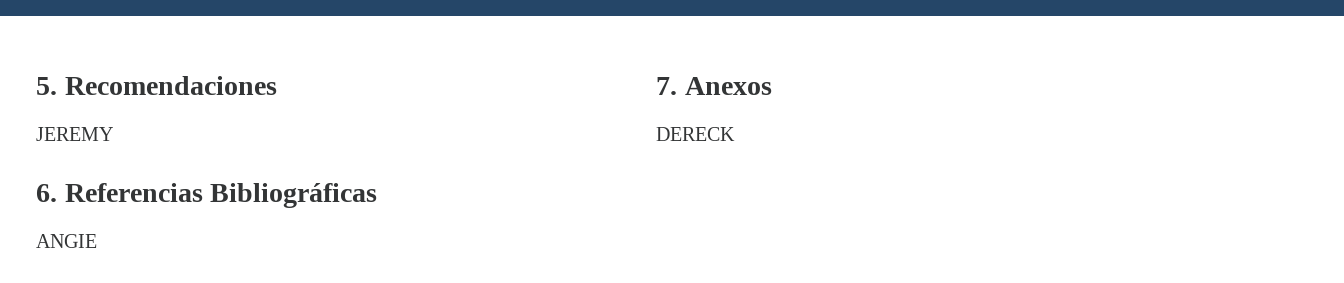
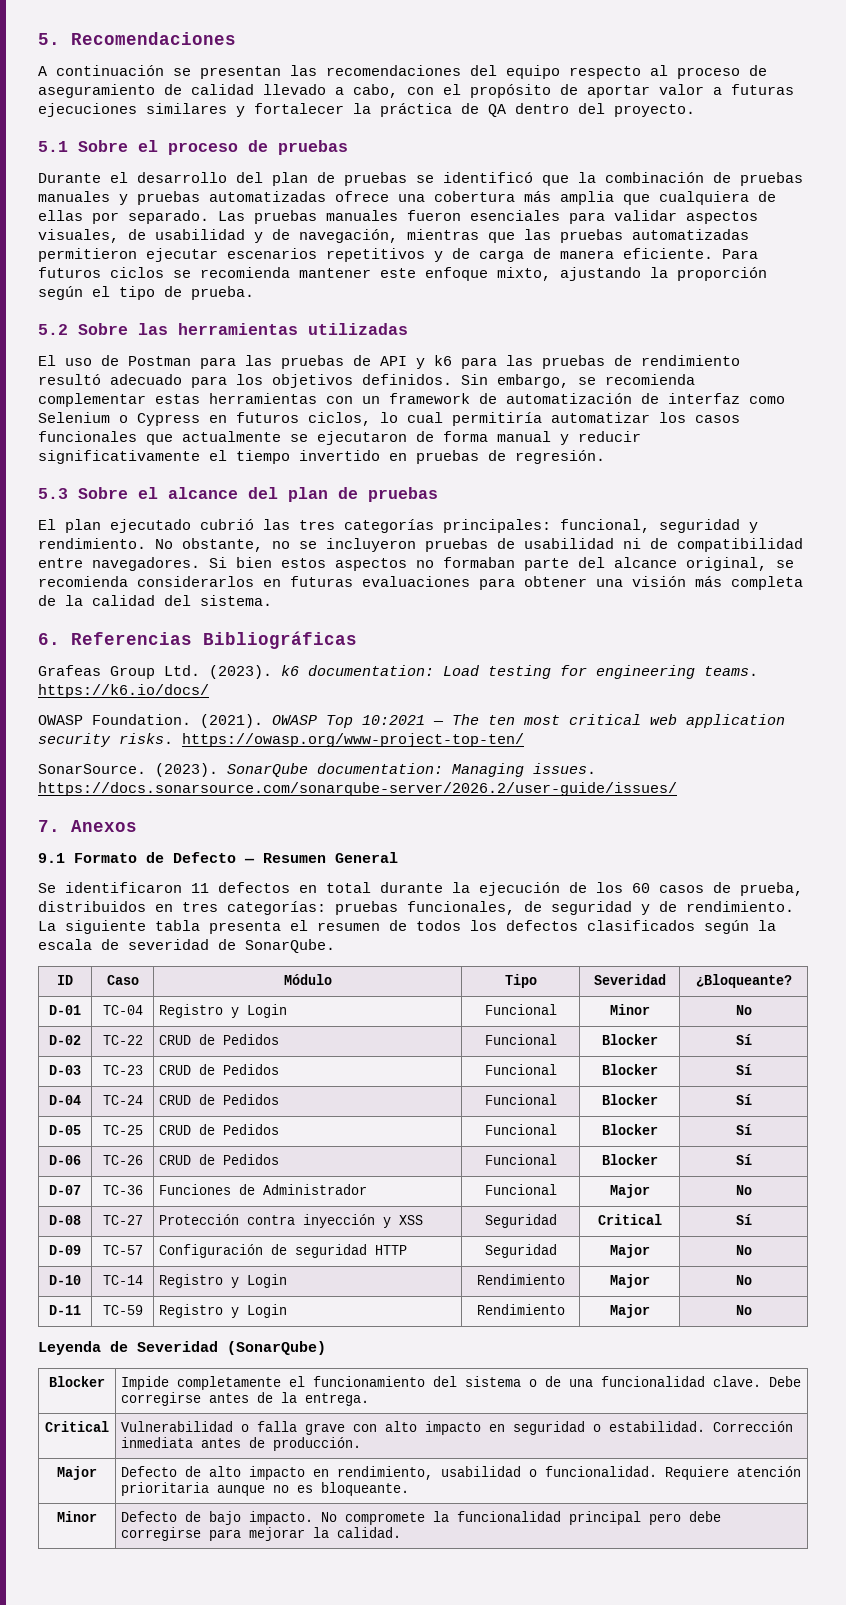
- JEREMY
+ A continuación se presentan las recomendaciones del equipo respecto al proceso de aseguramiento de calidad llevado a cabo, con el propósito de aportar valor a futuras ejecuciones similares y fortalecer la práctica de QA dentro del proyecto.
+ 5.1 Sobre el proceso de pruebas
+ Durante el desarrollo del plan de pruebas se identificó que la combinación de pruebas manuales y pruebas automatizadas ofrece una cobertura más amplia que cualquiera de ellas por separado. Las pruebas manuales fueron esenciales para validar aspectos visuales, de usabilidad y de navegación, mientras que las pruebas automatizadas permitieron ejecutar escenarios repetitivos y de carga de manera eficiente. Para futuros ciclos se recomienda mantener este enfoque mixto, ajustando la proporción según el tipo de prueba.
+ 5.2 Sobre las herramientas utilizadas
+ El uso de Postman para las pruebas de API y k6 para las pruebas de rendimiento resultó adecuado para los objetivos definidos. Sin embargo, se recomienda complementar estas herramientas con un framework de automatización de interfaz como Selenium o Cypress en futuros ciclos, lo cual permitiría automatizar los casos funcionales que actualmente se ejecutaron de forma manual y reducir significativamente el tiempo invertido en pruebas de regresión.
+ 5.3 Sobre el alcance del plan de pruebas
+ El plan ejecutado cubrió las tres categorías principales: funcional, seguridad y rendimiento. No obstante, no se incluyeron pruebas de usabilidad ni de compatibilidad entre navegadores. Si bien estos aspectos no formaban parte del alcance original, se recomienda considerarlos en futuras evaluaciones para obtener una visión más completa de la calidad del sistema.
  6. Referencias Bibliográficas
- ANGIE
+ Grafeas Group Ltd. (2023). k6 documentation: Load testing for engineering teams. https://k6.io/docs/
+ OWASP Foundation. (2021). OWASP Top 10:2021 — The ten most critical web application security risks. https://owasp.org/www-project-top-ten/
+ SonarSource. (2023). SonarQube documentation: Managing issues. https://docs.sonarsource.com/sonarqube-server/2026.2/user-guide/issues/
  7. Anexos
- DERECK
+ 9.1 Formato de Defecto — Resumen General
+ Se identificaron 11 defectos en total durante la ejecución de los 60 casos de prueba, distribuidos en tres categorías: pruebas funcionales, de seguridad y de rendimiento. La siguiente tabla presenta el resumen de todos los defectos clasificados según la escala de severidad de SonarQube.
+ ID | Caso | Módulo | Tipo | Severidad | ¿Bloqueante?
+ D-01 | TC-04 | Registro y Login | Funcional | Minor | No
+ D-02 | TC-22 | CRUD de Pedidos | Funcional | Blocker | Sí
+ D-03 | TC-23 | CRUD de Pedidos | Funcional | Blocker | Sí
+ D-04 | TC-24 | CRUD de Pedidos | Funcional | Blocker | Sí
+ D-05 | TC-25 | CRUD de Pedidos | Funcional | Blocker | Sí
+ D-06 | TC-26 | CRUD de Pedidos | Funcional | Blocker | Sí
+ D-07 | TC-36 | Funciones de Administrador | Funcional | Major | No
+ D-08 | TC-27 | Protección contra inyección y XSS | Seguridad | Critical | Sí
+ D-09 | TC-57 | Configuración de seguridad HTTP | Seguridad | Major | No
+ D-10 | TC-14 | Registro y Login | Rendimiento | Major | No
+ D-11 | TC-59 | Registro y Login | Rendimiento | Major | No
+ Leyenda de Severidad (SonarQube)
+ Blocker | Impide completamente el funcionamiento del sistema o de una funcionalidad clave. Debe corregirse antes de la entrega.
+ Critical | Vulnerabilidad o falla grave con alto impacto en seguridad o estabilidad. Corrección inmediata antes de producción.
+ Major | Defecto de alto impacto en rendimiento, usabilidad o funcionalidad. Requiere atención prioritaria aunque no es bloqueante.
+ Minor | Defecto de bajo impacto. No compromete la funcionalidad principal pero debe corregirse para mejorar la calidad.

